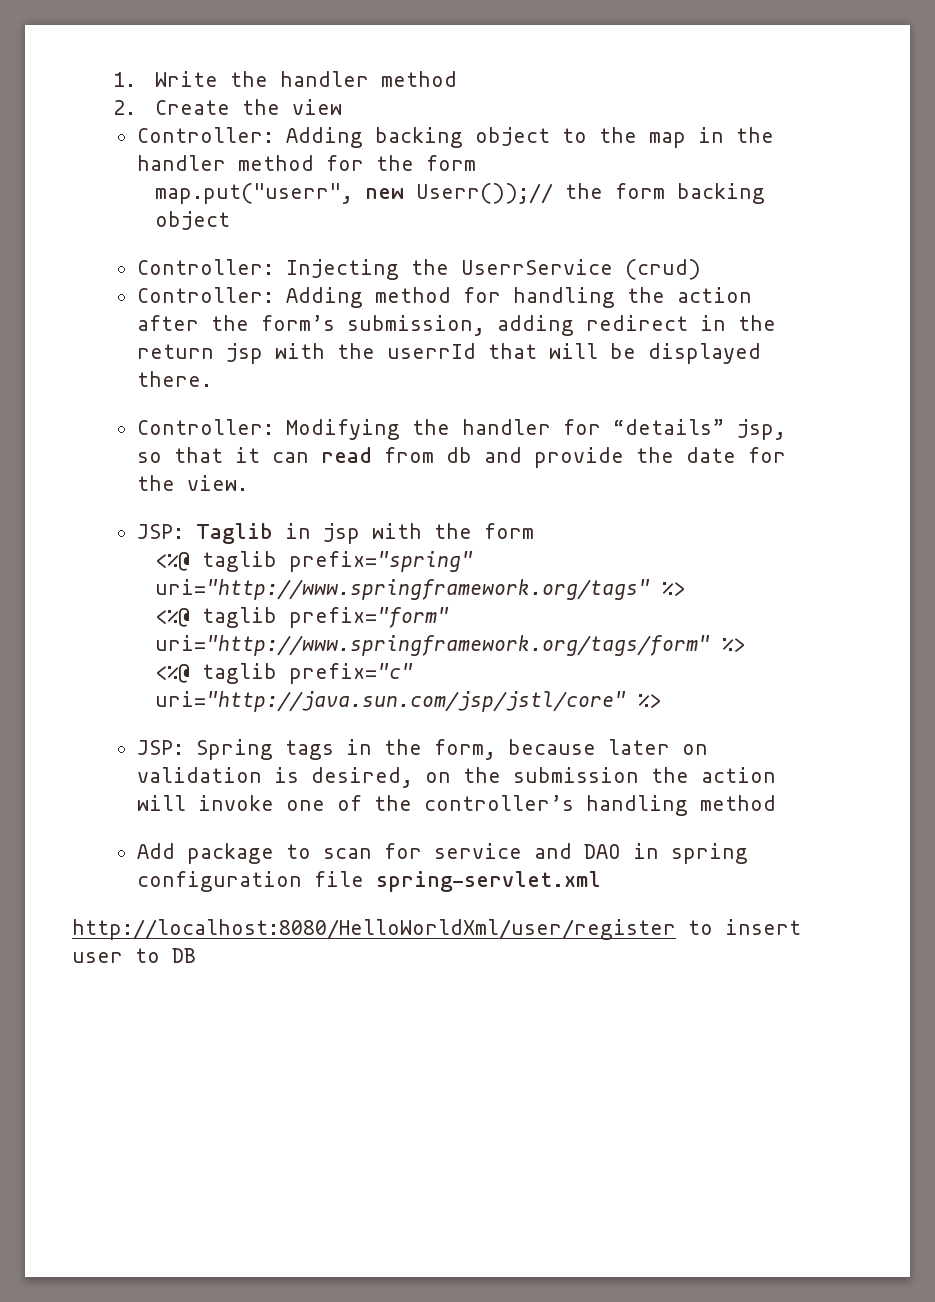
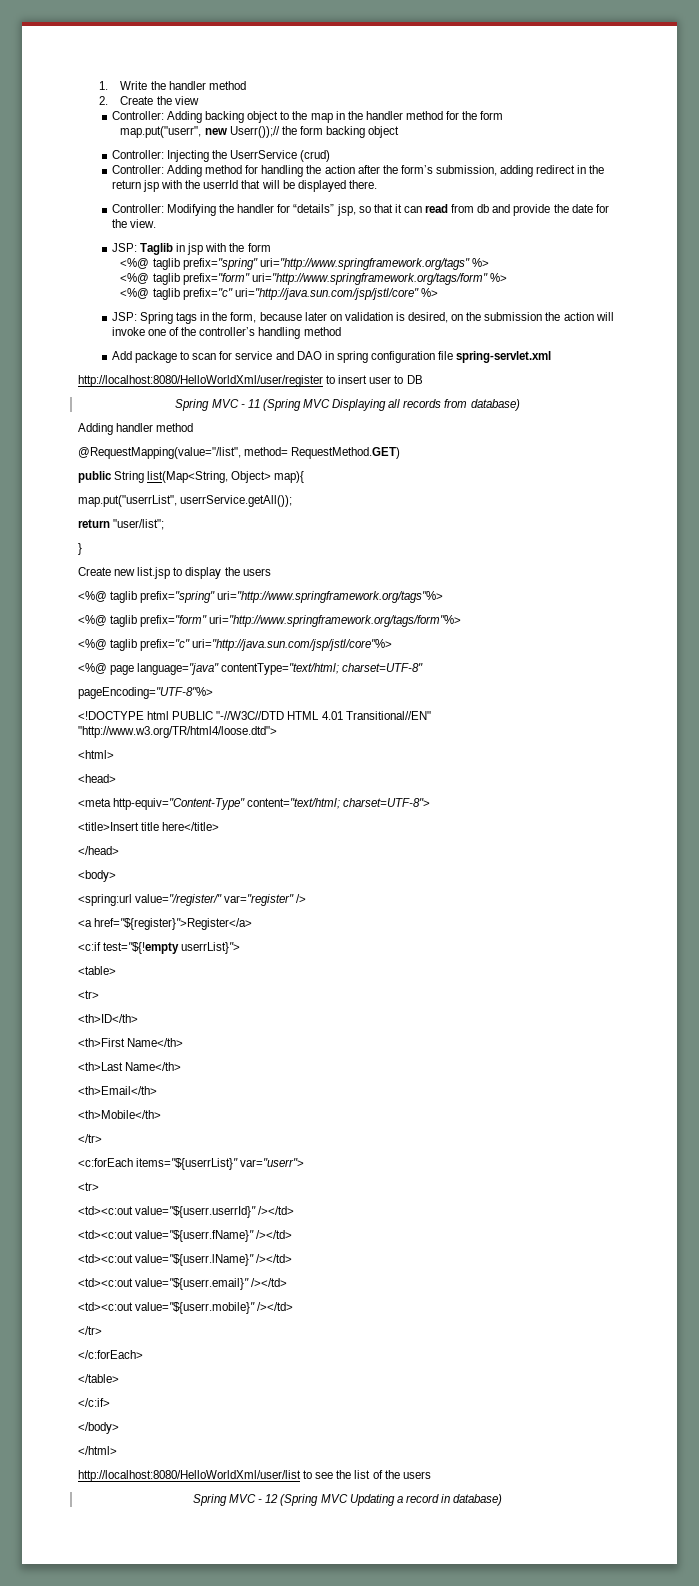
+ Spring MVC - 11 (Spring MVC Displaying all records from database)
+ Adding handler method
+ @RequestMapping(value="/list", method= RequestMethod.GET)
+ public String list(Map<String, Object> map){
+ map.put("userrList", userrService.getAll());
+ return "user/list";
+ }
+ Create new list.jsp to display the users
+ <%@ taglib prefix="spring" uri="http://www.springframework.org/tags"%>
+ <%@ taglib prefix="form" uri="http://www.springframework.org/tags/form"%>
+ <%@ taglib prefix="c" uri="http://java.sun.com/jsp/jstl/core"%>
+ <%@ page language="java" contentType="text/html; charset=UTF-8"
+ pageEncoding="UTF-8"%>
+ <!DOCTYPE html PUBLIC "-//W3C//DTD HTML 4.01 Transitional//EN" "http://www.w3.org/TR/html4/loose.dtd">
+ <html>
+ <head>
+ <meta http-equiv="Content-Type" content="text/html; charset=UTF-8">
+ <title>Insert title here</title>
+ </head>
+ <body>
+ <spring:url value="/register/" var="register" />
+ <a href="${register}">Register</a>
+ <c:if test="${!empty userrList}">
+ <table>
+ <tr>
+ <th>ID</th>
+ <th>First Name</th>
+ <th>Last Name</th>
+ <th>Email</th>
+ <th>Mobile</th>
+ </tr>
+ <c:forEach items="${userrList}" var="userr">
+ <tr>
+ <td><c:out value="${userr.userrId}" /></td>
+ <td><c:out value="${userr.fName}" /></td>
+ <td><c:out value="${userr.lName}" /></td>
+ <td><c:out value="${userr.email}" /></td>
+ <td><c:out value="${userr.mobile}" /></td>
+ </tr>
+ </c:forEach>
+ </table>
+ </c:if>
+ </body>
+ </html>
+ http://localhost:8080/HelloWorldXml/user/list to see the list of the users
+ Spring MVC - 12 (Spring MVC Updating a record in database)

